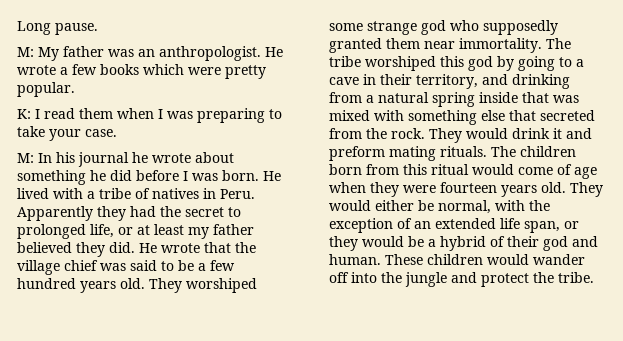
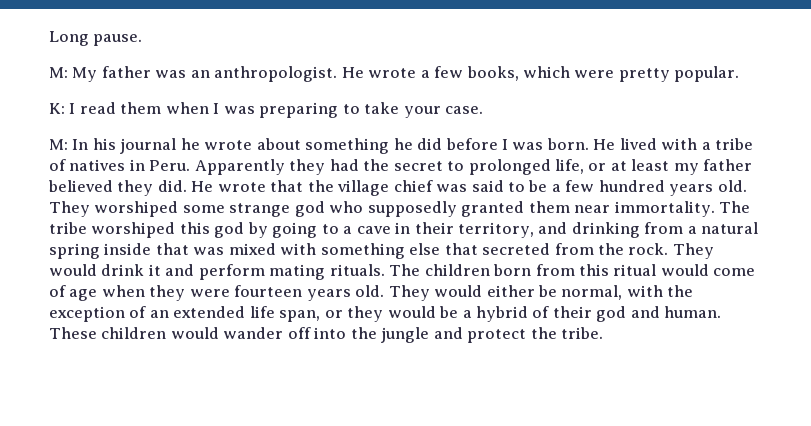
- He wrote a few books which were pretty popular.
+ He wrote a few books, which were pretty popular.
- They would drink it and preform mating rituals.
+ They would drink it and perform mating rituals.

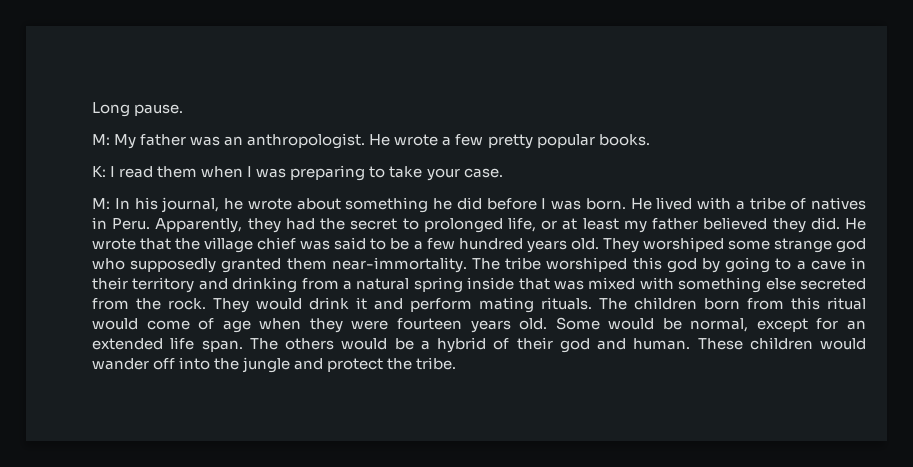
- He wrote a few books, which were pretty popular.
+ He wrote a few pretty popular books.
- M: In his journal he wrote about something he did before I was born.
+ M: In his journal, he wrote about something he did before I was born.
- Apparently they had the secret to prolonged life, or at least my father believed they did.
+ Apparently, they had the secret to prolonged life, or at least my father believed they did.
- They worshiped some strange god who supposedly granted them near immortality.
+ They worshiped some strange god who supposedly granted them near-immortality.
- The tribe worshiped this god by going to a cave in their territory, and drinking from a natural spring inside that was mixed with something else that secreted from the rock.
+ The tribe worshiped this god by going to a cave in their territory and drinking from a natural spring inside that was mixed with something else secreted from the rock.
- They would either be normal, with the exception of an extended life span, or they would be a hybrid of their god and human.
+ Some would be normal, except for an extended life span. The others would be a hybrid of their god and human.

